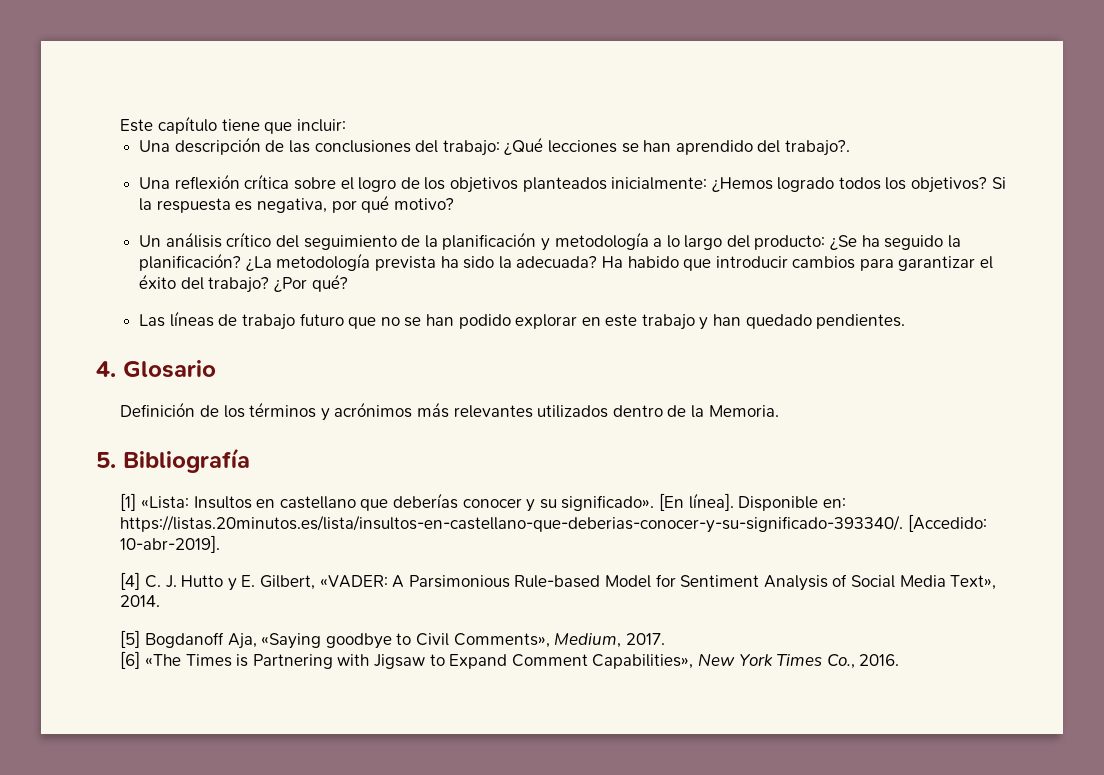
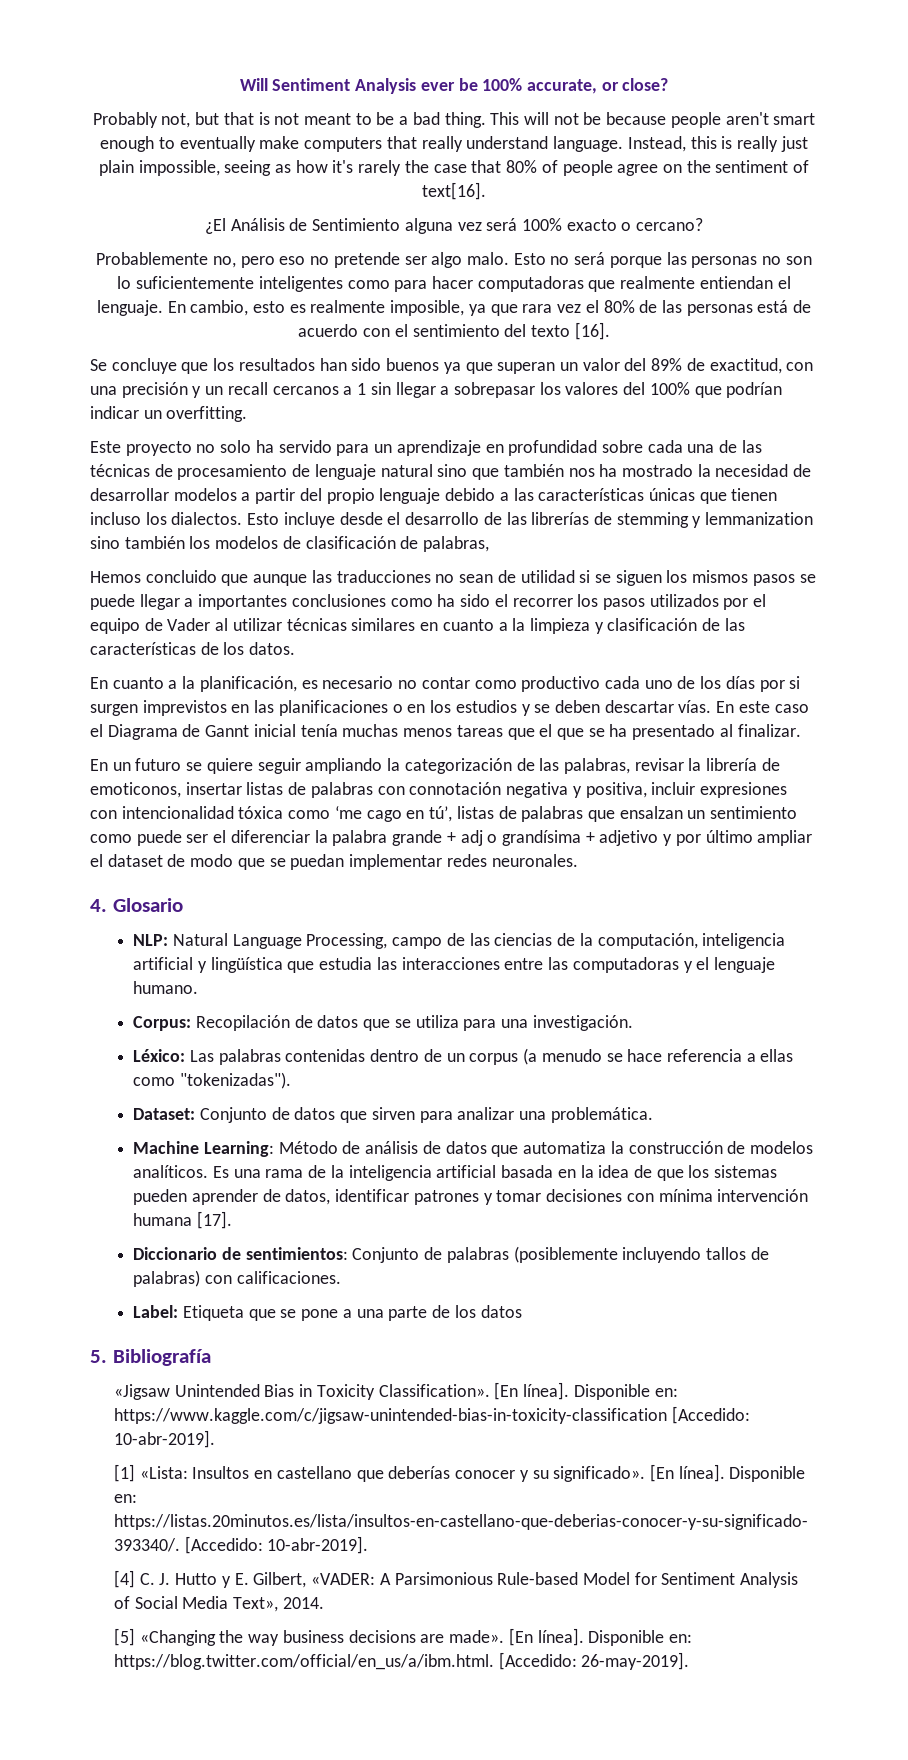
- Este capítulo tiene que incluir:
- Una descripción de las conclusiones del trabajo: ¿Qué lecciones se han aprendido del trabajo?.
- Una reflexión crítica sobre el logro de los objetivos planteados inicialmente: ¿Hemos logrado todos los objetivos? Si la respuesta es negativa, por qué motivo?
- Un análisis crítico del seguimiento de la planificación y metodología a lo largo del producto: ¿Se ha seguido la planificación? ¿La metodología prevista ha sido la adecuada? Ha habido que introducir cambios para garantizar el éxito del trabajo? ¿Por qué?
- Las líneas de trabajo futuro que no se han podido explorar en este trabajo y han quedado pendientes.
+ Will Sentiment Analysis ever be 100% accurate, or close?
+ Probably not, but that is not meant to be a bad thing. This will not be because people aren't smart enough to eventually make computers that really understand language. Instead, this is really just plain impossible, seeing as how it's rarely the case that 80% of people agree on the sentiment of text[16].
+ ¿El Análisis de Sentimiento alguna vez será 100% exacto o cercano?
+ Probablemente no, pero eso no pretende ser algo malo. Esto no será porque las personas no son lo suficientemente inteligentes como para hacer computadoras que realmente entiendan el lenguaje. En cambio, esto es realmente imposible, ya que rara vez el 80% de las personas está de acuerdo con el sentimiento del texto [16].
+ Se concluye que los resultados han sido buenos ya que superan un valor del 89% de exactitud, con una precisión y un recall cercanos a 1 sin llegar a sobrepasar los valores del 100% que podrían indicar un overfitting.
+ Este proyecto no solo ha servido para un aprendizaje en profundidad sobre cada una de las técnicas de procesamiento de lenguaje natural sino que también nos ha mostrado la necesidad de desarrollar modelos a partir del propio lenguaje debido a las características únicas que tienen incluso los dialectos. Esto incluye desde el desarrollo de las librerías de stemming y lemmanization sino también los modelos de clasificación de palabras,
+ Hemos concluido que aunque las traducciones no sean de utilidad si se siguen los mismos pasos se puede llegar a importantes conclusiones como ha sido el recorrer los pasos utilizados por el equipo de Vader al utilizar técnicas similares en cuanto a la limpieza y clasificación de las características de los datos.
+ En cuanto a la planificación, es necesario no contar como productivo cada uno de los días por si surgen imprevistos en las planificaciones o en los estudios y se deben descartar vías. En este caso el Diagrama de Gannt inicial tenía muchas menos tareas que el que se ha presentado al finalizar.
+ En un futuro se quiere seguir ampliando la categorización de las palabras, revisar la librería de emoticonos, insertar listas de palabras con connotación negativa y positiva, incluir expresiones con intencionalidad tóxica como ‘me cago en tú’, listas de palabras que ensalzan un sentimiento como puede ser el diferenciar la palabra grande + adj o grandísima + adjetivo y por último ampliar el dataset de modo que se puedan implementar redes neuronales.
  4. Glosario
- Definición de los términos y acrónimos más relevantes utilizados dentro de la Memoria.
+ NLP: Natural Language Processing, campo de las ciencias de la computación, inteligencia artificial y lingüística que estudia las interacciones entre las computadoras y el lenguaje humano.
+ Corpus: Recopilación de datos que se utiliza para una investigación.
+ Léxico: Las palabras contenidas dentro de un corpus (a menudo se hace referencia a ellas como "tokenizadas").
+ Dataset: Conjunto de datos que sirven para analizar una problemática.
+ Machine Learning: Método de análisis de datos que automatiza la construcción de modelos analíticos. Es una rama de la inteligencia artificial basada en la idea de que los sistemas pueden aprender de datos, identificar patrones y tomar decisiones con mínima intervención humana [17].
+ Diccionario de sentimientos: Conjunto de palabras (posiblemente incluyendo tallos de palabras) con calificaciones.
+ Label: Etiqueta que se pone a una parte de los datos
  5. Bibliografía
+ «Jigsaw Unintended Bias in Toxicity Classification». [En línea]. Disponible en: https://www.kaggle.com/c/jigsaw-unintended-bias-in-toxicity-classification [Accedido: 10-abr-2019].
- [5] Bogdanoff Aja, «Saying goodbye to Civil Comments», Medium, 2017.
- [6] «The Times is Partnering with Jigsaw to Expand Comment Capabilities», New York Times Co., 2016.
+ [5] «Changing the way business decisions are made». [En línea]. Disponible en: https://blog.twitter.com/official/en_us/a/ibm.html. [Accedido: 26-may-2019].

